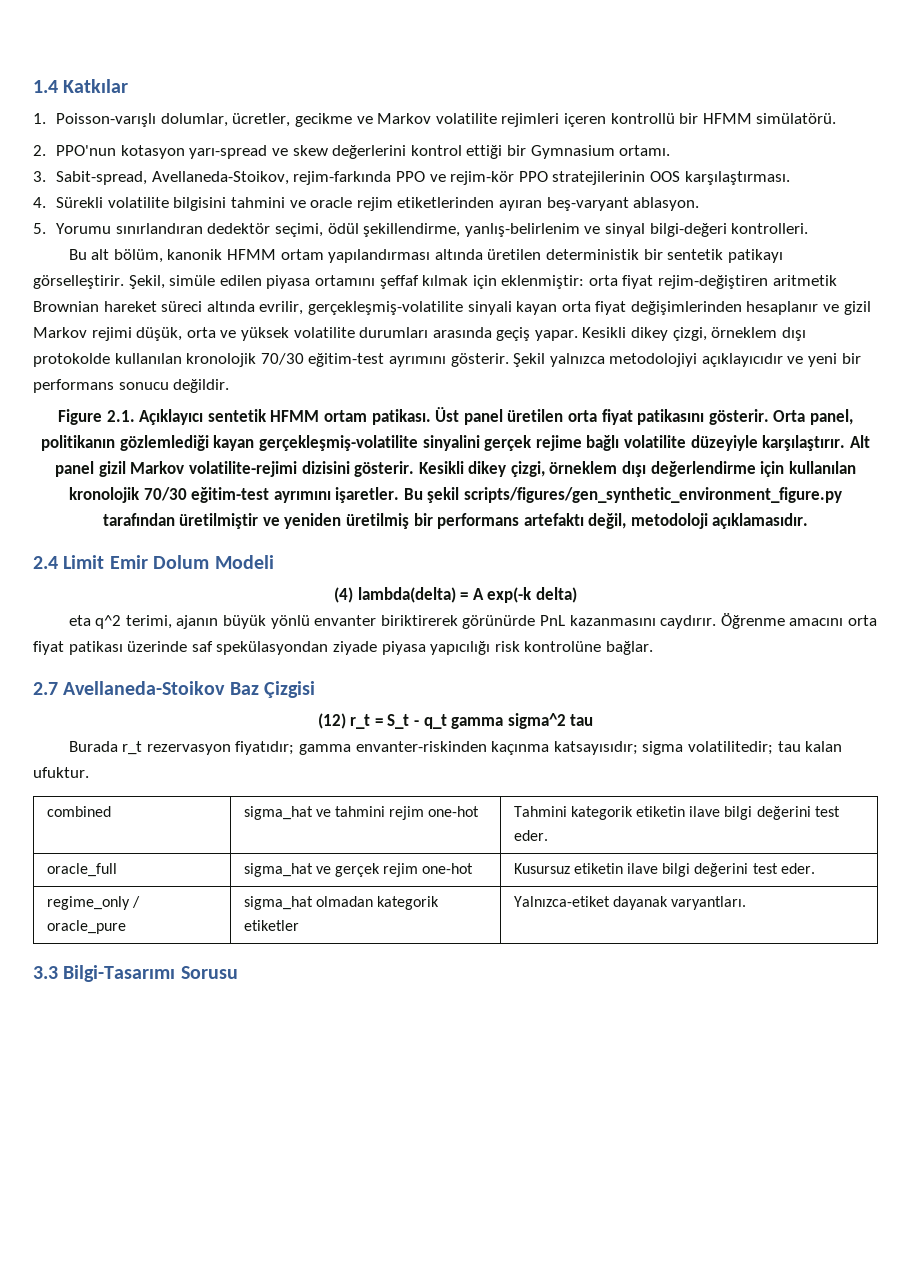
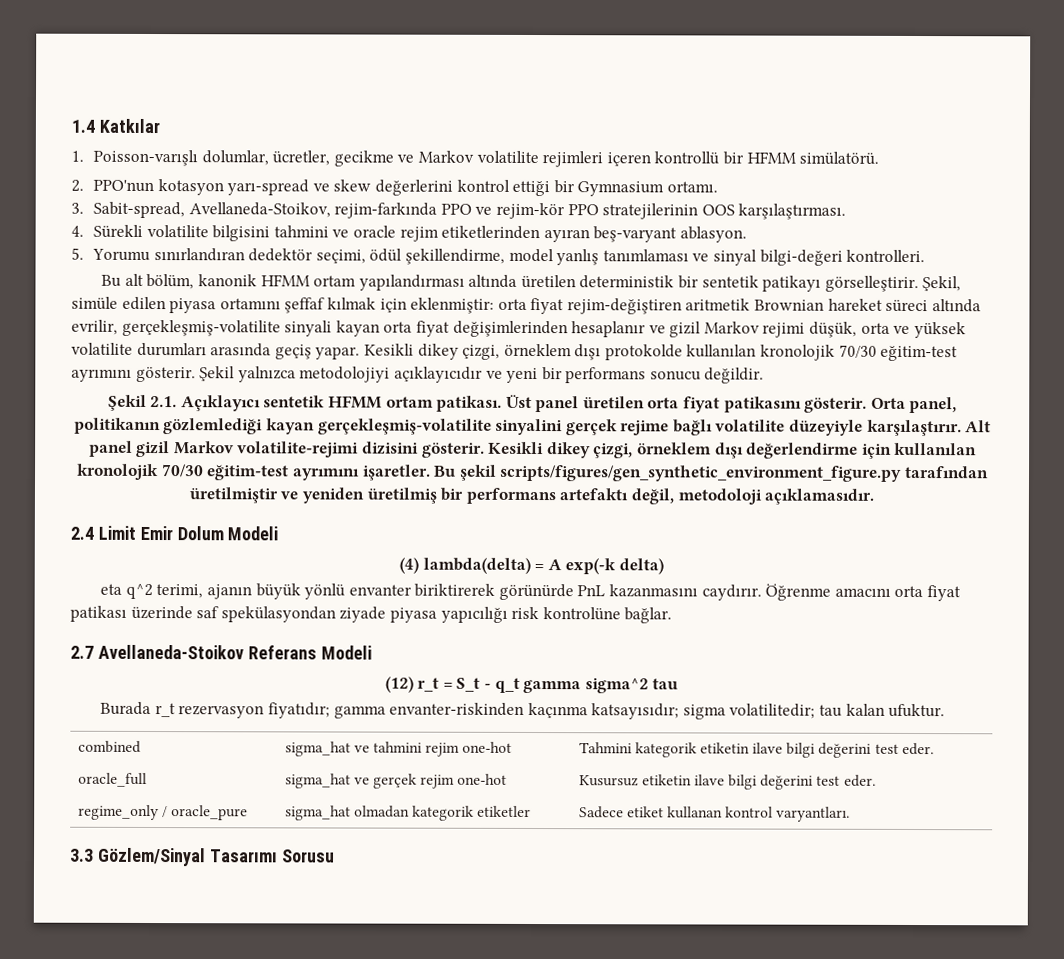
- 5. Yorumu sınırlandıran dedektör seçimi, ödül şekillendirme, yanlış-belirlenim ve sinyal bilgi-değeri kontrolleri.
+ 5. Yorumu sınırlandıran dedektör seçimi, ödül şekillendirme, model yanlış tanımlaması ve sinyal bilgi-değeri kontrolleri.
- Figure 2.1. Açıklayıcı sentetik HFMM ortam patikası.
+ Şekil 2.1. Açıklayıcı sentetik HFMM ortam patikası.
- 2.7 Avellaneda-Stoikov Baz Çizgisi
+ 2.7 Avellaneda-Stoikov Referans Modeli
- regime_only / oracle_pure | sigma_hat olmadan kategorik etiketler | Yalnızca-etiket dayanak varyantları.
+ regime_only / oracle_pure | sigma_hat olmadan kategorik etiketler | Sadece etiket kullanan kontrol varyantları.
- 3.3 Bilgi-Tasarımı Sorusu
+ 3.3 Gözlem/Sinyal Tasarımı Sorusu

